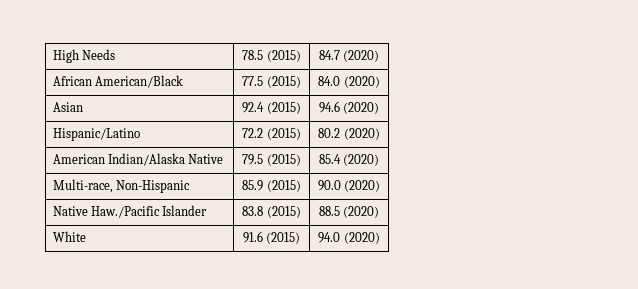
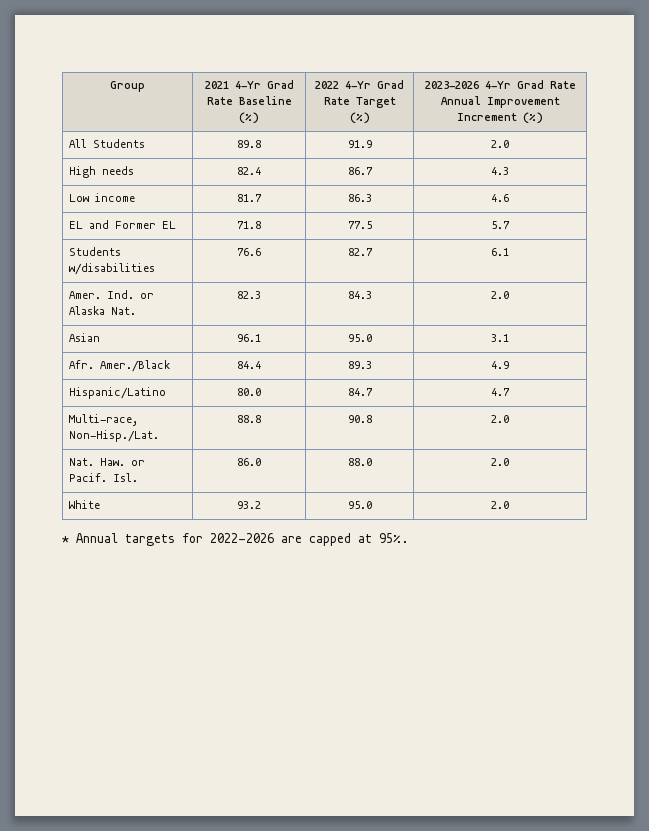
- High Needs | 78.5 (2015) | 84.7 (2020)
- African American/Black | 77.5 (2015) | 84.0 (2020)
- Asian | 92.4 (2015) | 94.6 (2020)
- Hispanic/Latino | 72.2 (2015) | 80.2 (2020)
- American Indian/Alaska Native | 79.5 (2015) | 85.4 (2020)
- Multi-race, Non-Hispanic | 85.9 (2015) | 90.0 (2020)
- Native Haw./Pacific Islander | 83.8 (2015) | 88.5 (2020)
- White | 91.6 (2015) | 94.0 (2020)
+ Group | 2021 4-Yr Grad Rate Baseline (%) | 2022 4-Yr Grad Rate Target (%) | 2023-2026 4-Yr Grad Rate Annual Improvement Increment (%)
+ All Students | 89.8 | 91.9 | 2.0
+ High needs | 82.4 | 86.7 | 4.3
+ Low income | 81.7 | 86.3 | 4.6
+ EL and Former EL | 71.8 | 77.5 | 5.7
+ Students w/disabilities | 76.6 | 82.7 | 6.1
+ Amer. Ind. or Alaska Nat. | 82.3 | 84.3 | 2.0
+ Asian | 96.1 | 95.0 | 3.1
+ Afr. Amer./Black | 84.4 | 89.3 | 4.9
+ Hispanic/Latino | 80.0 | 84.7 | 4.7
+ Multi-race, Non-Hisp./Lat. | 88.8 | 90.8 | 2.0
+ Nat. Haw. or Pacif. Isl. | 86.0 | 88.0 | 2.0
+ White | 93.2 | 95.0 | 2.0
+ * Annual targets for 2022-2026 are capped at 95%.

